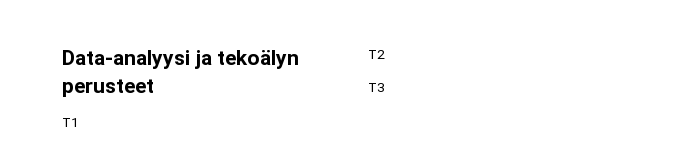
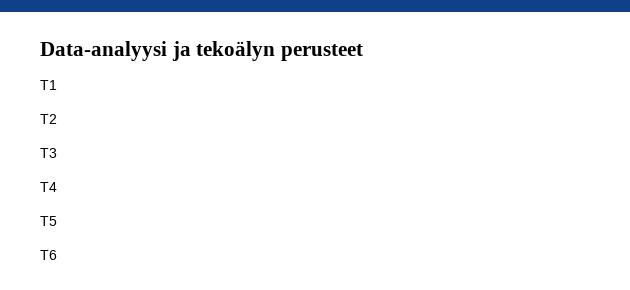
+ T4
+ T5
+ T6

